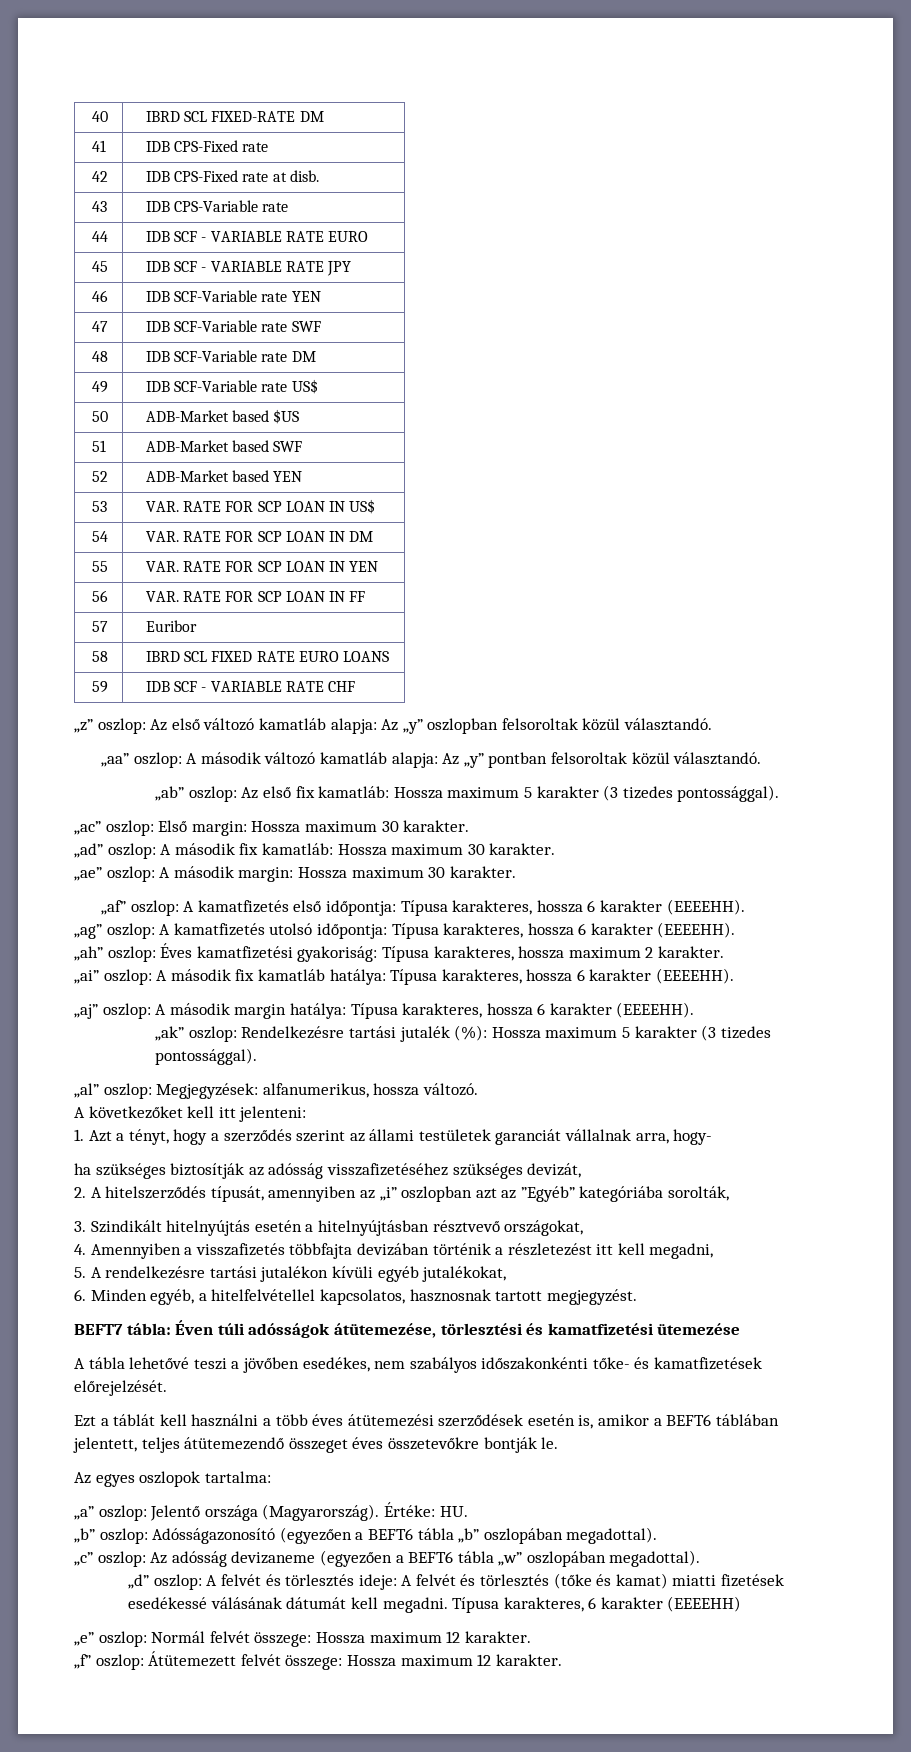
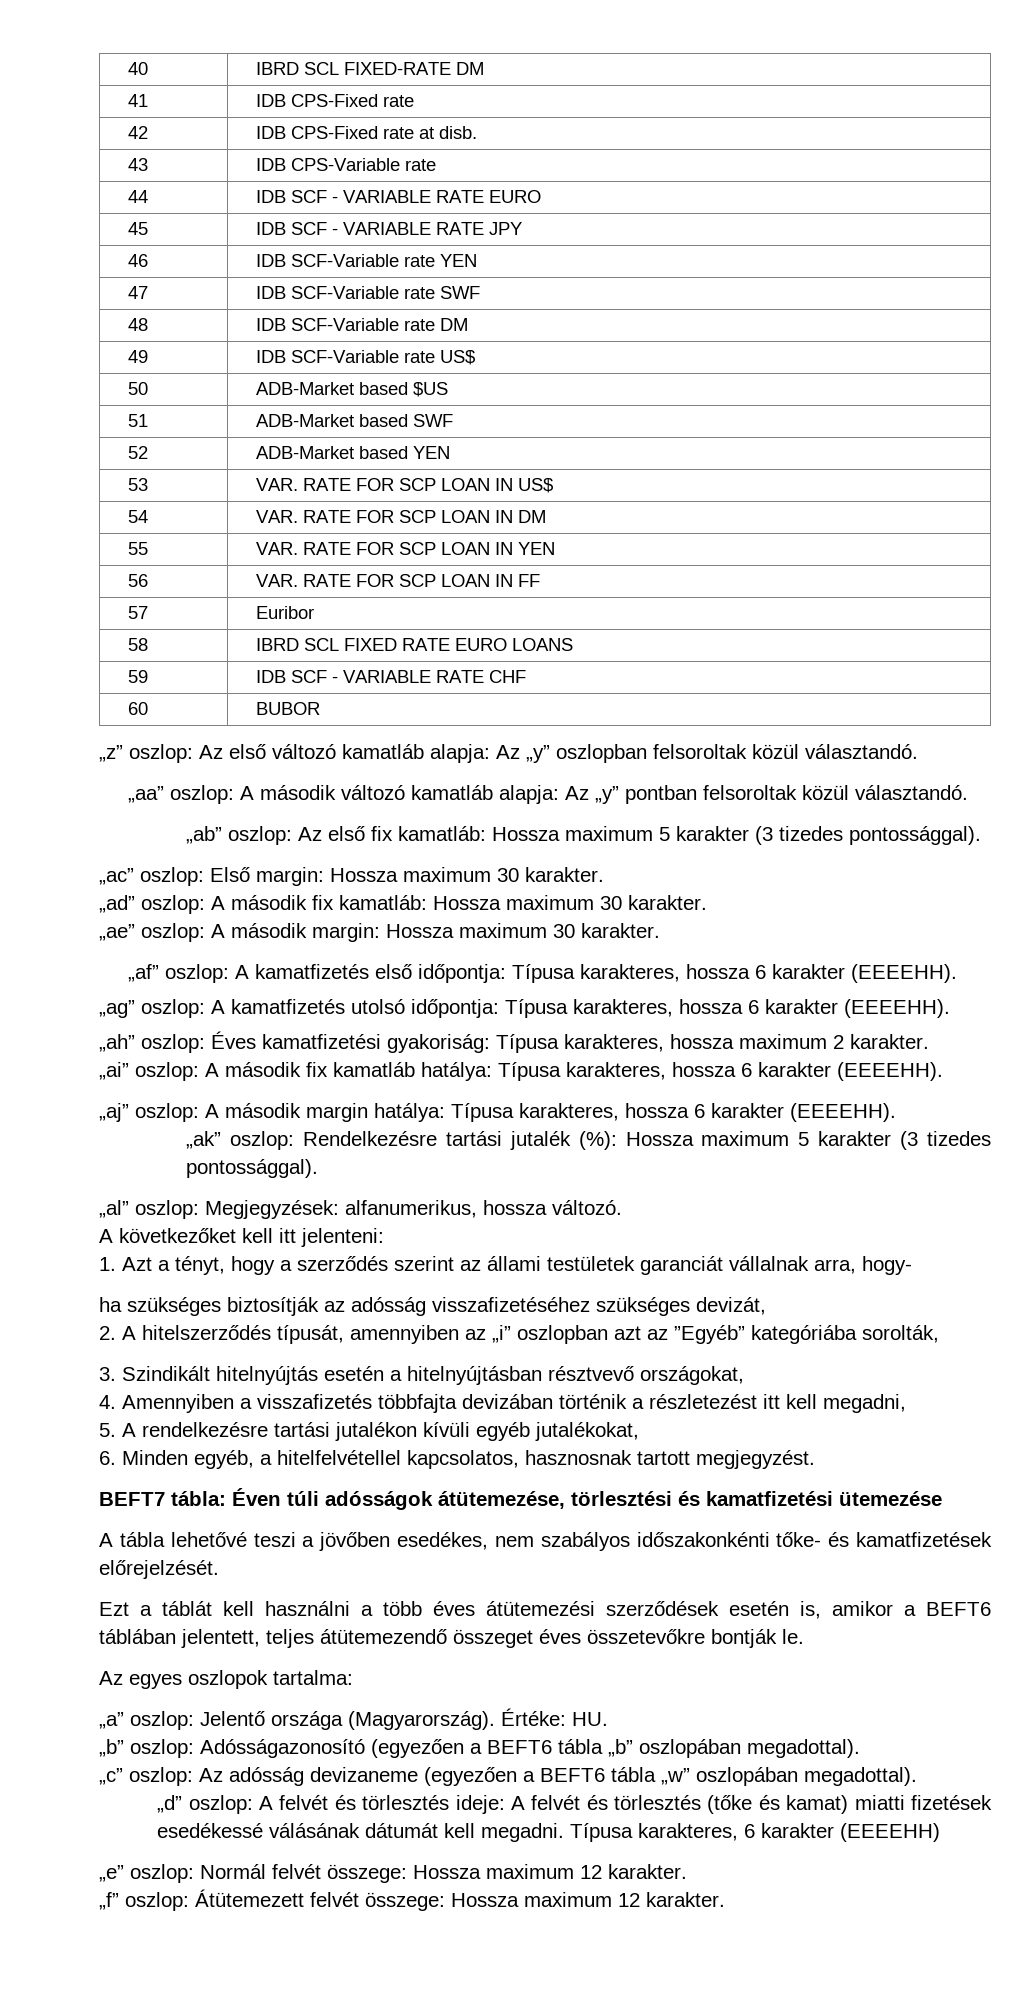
+ 60 | BUBOR

